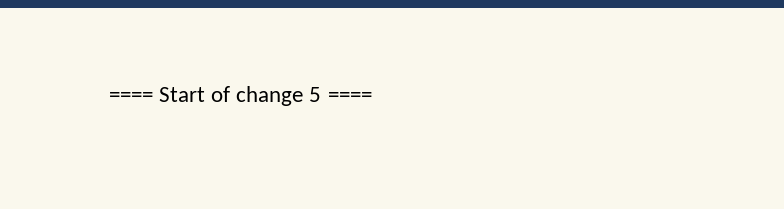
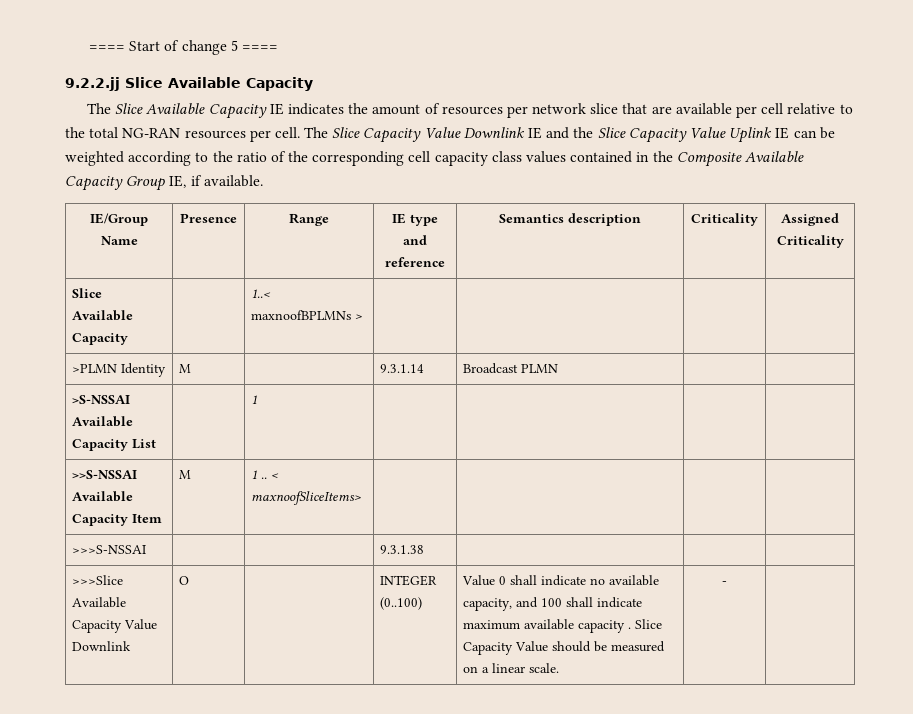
+ 9.2.2.jj Slice Available Capacity
+ The Slice Available Capacity IE indicates the amount of resources per network slice that are available per cell relative to the total NG-RAN resources per cell. The Slice Capacity Value Downlink IE and the Slice Capacity Value Uplink IE can be weighted according to the ratio of the corresponding cell capacity class values contained in the Composite Available Capacity Group IE, if available.
+ IE/Group Name | Presence | Range | IE type and reference | Semantics description | Criticality | Assigned Criticality
+ Slice Available Capacity | | 1..< maxnoofBPLMNs > | | | |
+ >PLMN Identity | M | | 9.3.1.14 | Broadcast PLMN | |
+ >S-NSSAI Available Capacity List | | 1 | | | |
+ >>S-NSSAI Available Capacity Item | M | 1 .. < maxnoofSliceItems> | | | |
+ >>>S-NSSAI | | | 9.3.1.38 | | |
+ >>>Slice Available Capacity Value Downlink | O | | INTEGER (0..100) | Value 0 shall indicate no available capacity, and 100 shall indicate maximum available capacity . Slice Capacity Value should be measured on a linear scale. | - |

